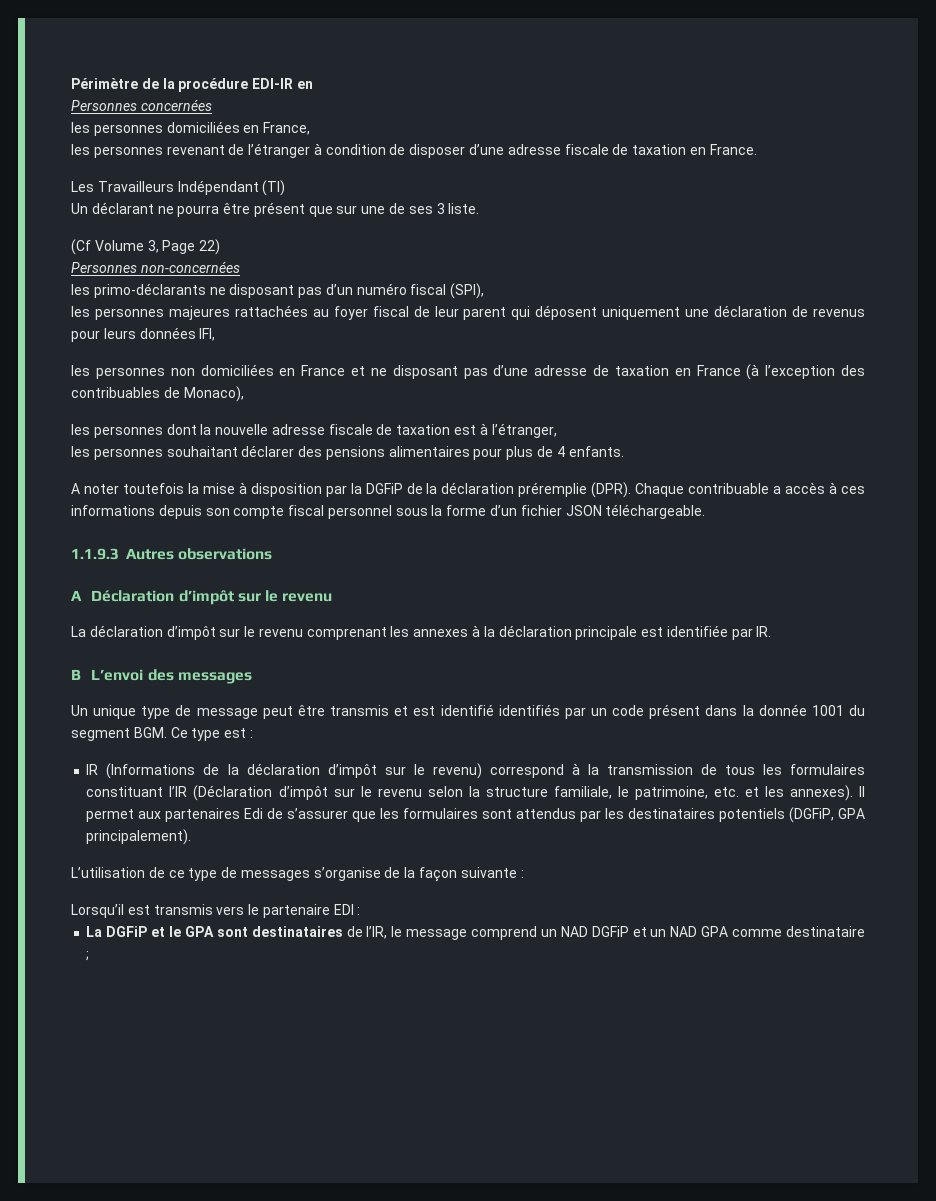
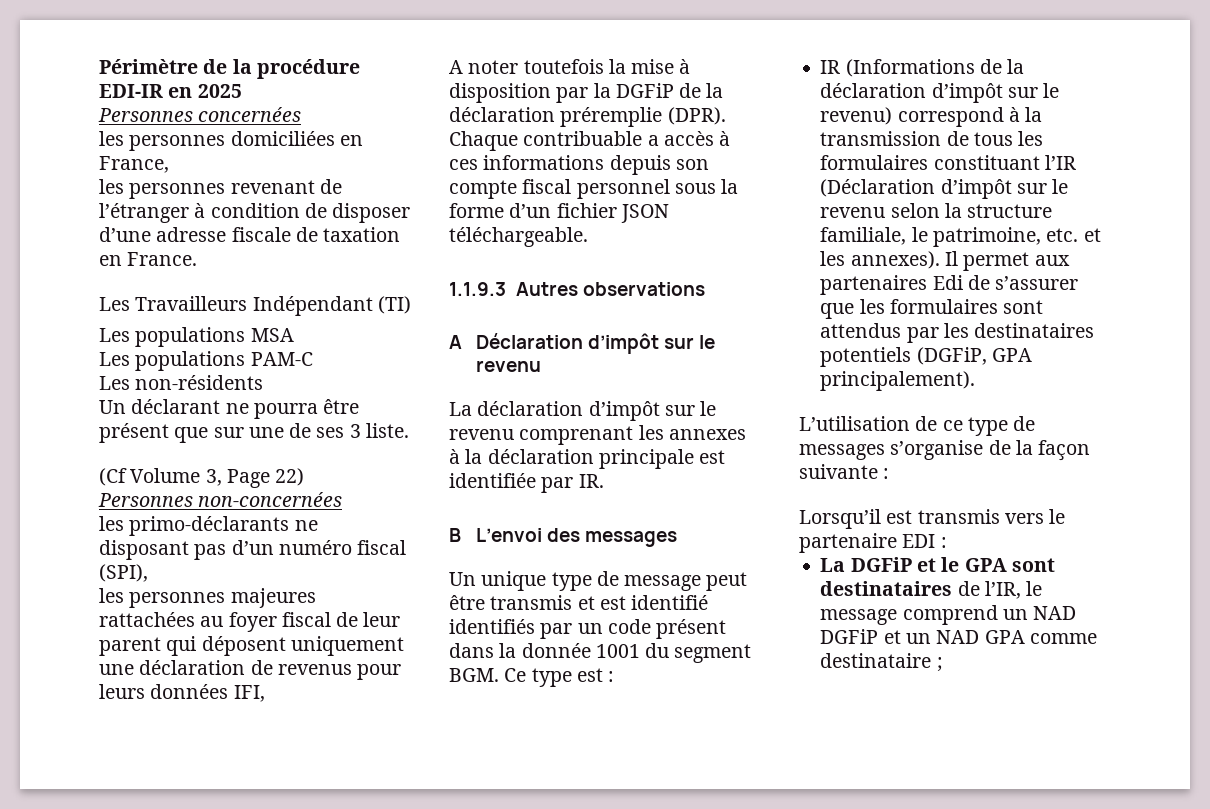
- Périmètre de la procédure EDI-IR en
+ Périmètre de la procédure EDI-IR en 2025
+ Les populations MSA
+ Les populations PAM-C
+ Les non-résidents
- les personnes non domiciliées en France et ne disposant pas d’une adresse de taxation en France (à l’exception des contribuables de Monaco),
- les personnes dont la nouvelle adresse fiscale de taxation est à l’étranger,
- les personnes souhaitant déclarer des pensions alimentaires pour plus de 4 enfants.

